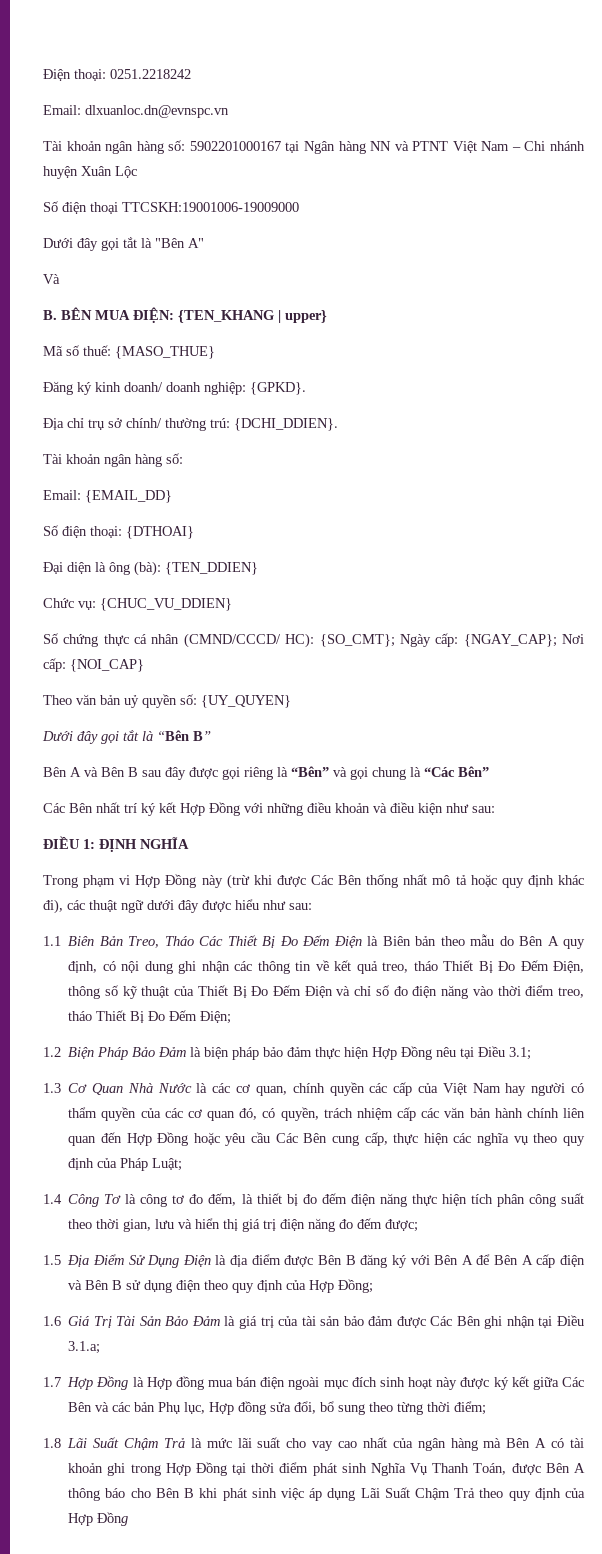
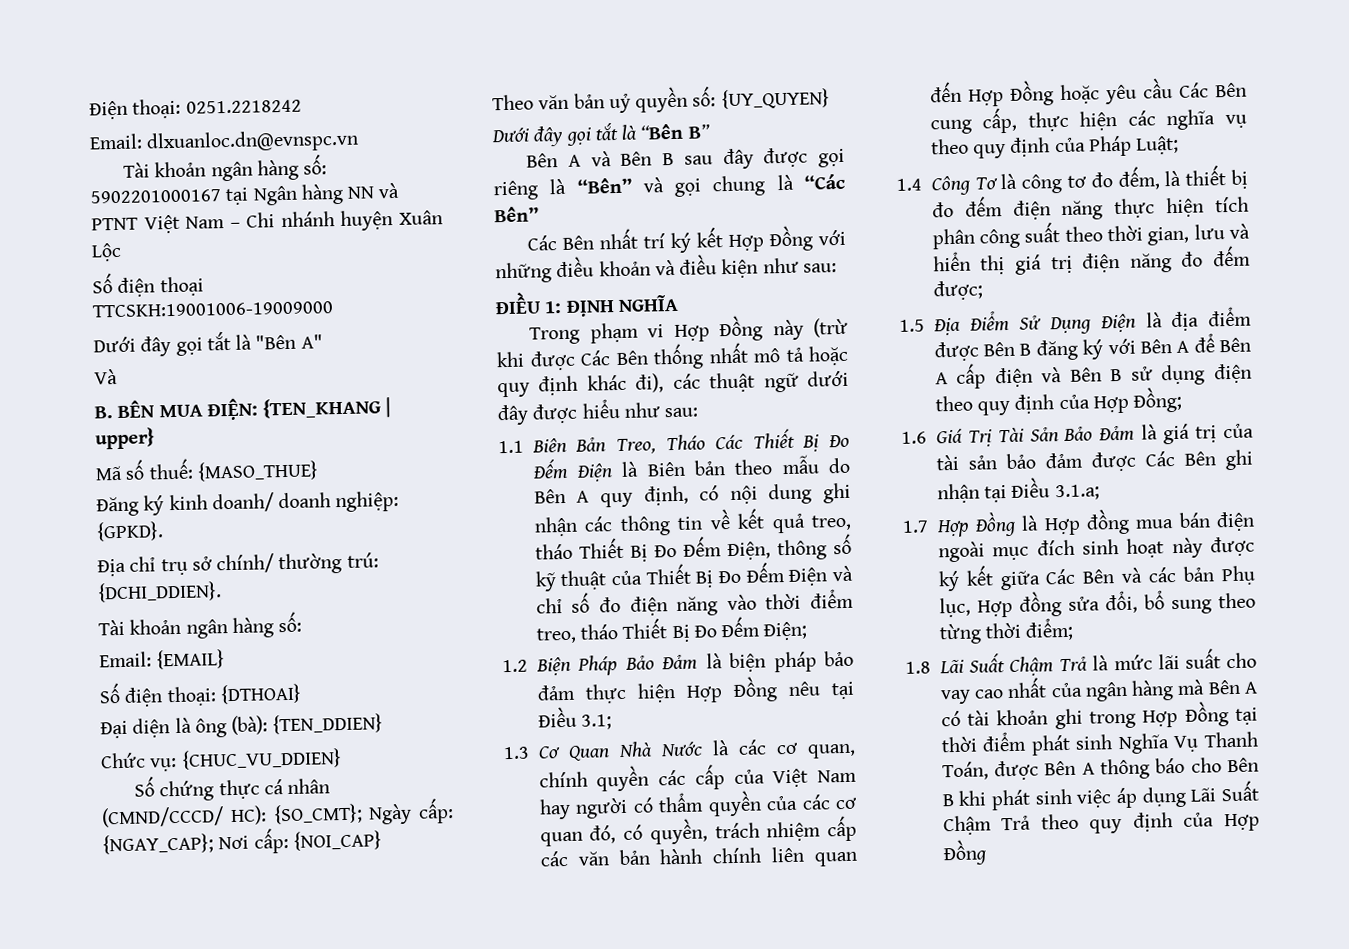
- Email: {EMAIL_DD}
+ Email: {EMAIL}

